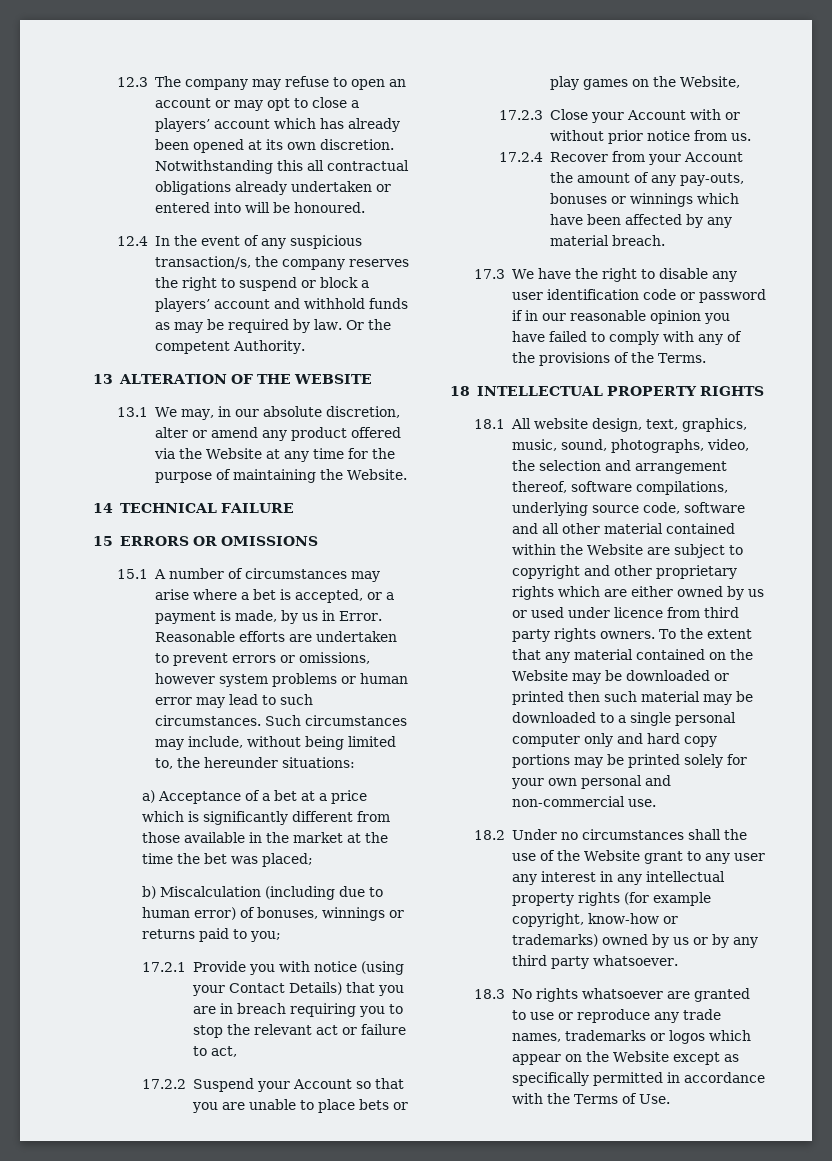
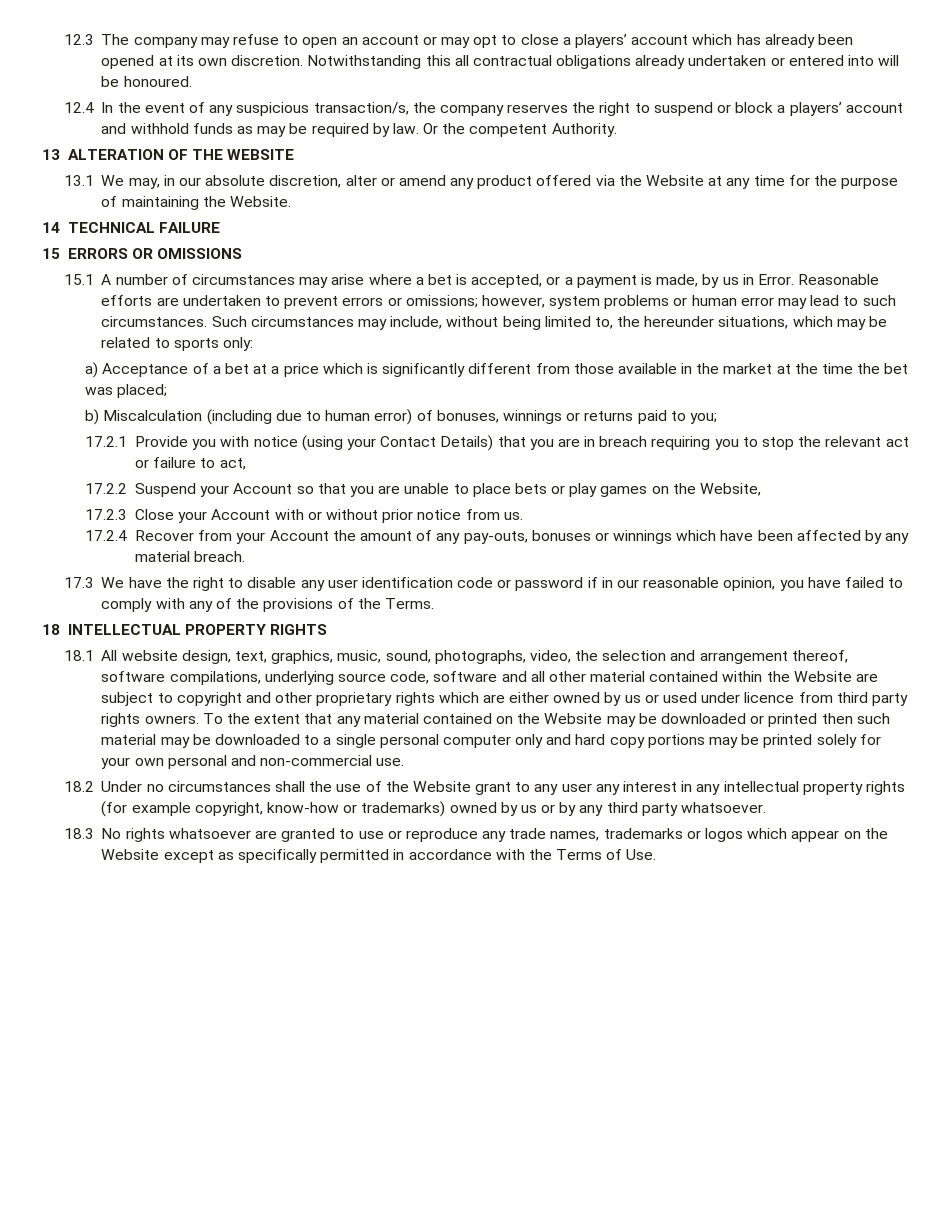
- Reasonable efforts are undertaken to prevent errors or omissions, however system problems or human error may lead to such circumstances.
+ Reasonable efforts are undertaken to prevent errors or omissions; however, system problems or human error may lead to such circumstances.
- Such circumstances may include, without being limited to, the hereunder situations:
+ Such circumstances may include, without being limited to, the hereunder situations, which may be related to sports only:
- 17.3 We have the right to disable any user identification code or password if in our reasonable opinion you have failed to comply with any of the provisions of the Terms.
+ 17.3 We have the right to disable any user identification code or password if in our reasonable opinion, you have failed to comply with any of the provisions of the Terms.

